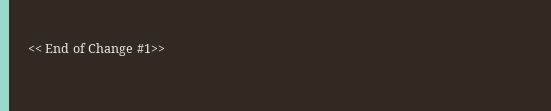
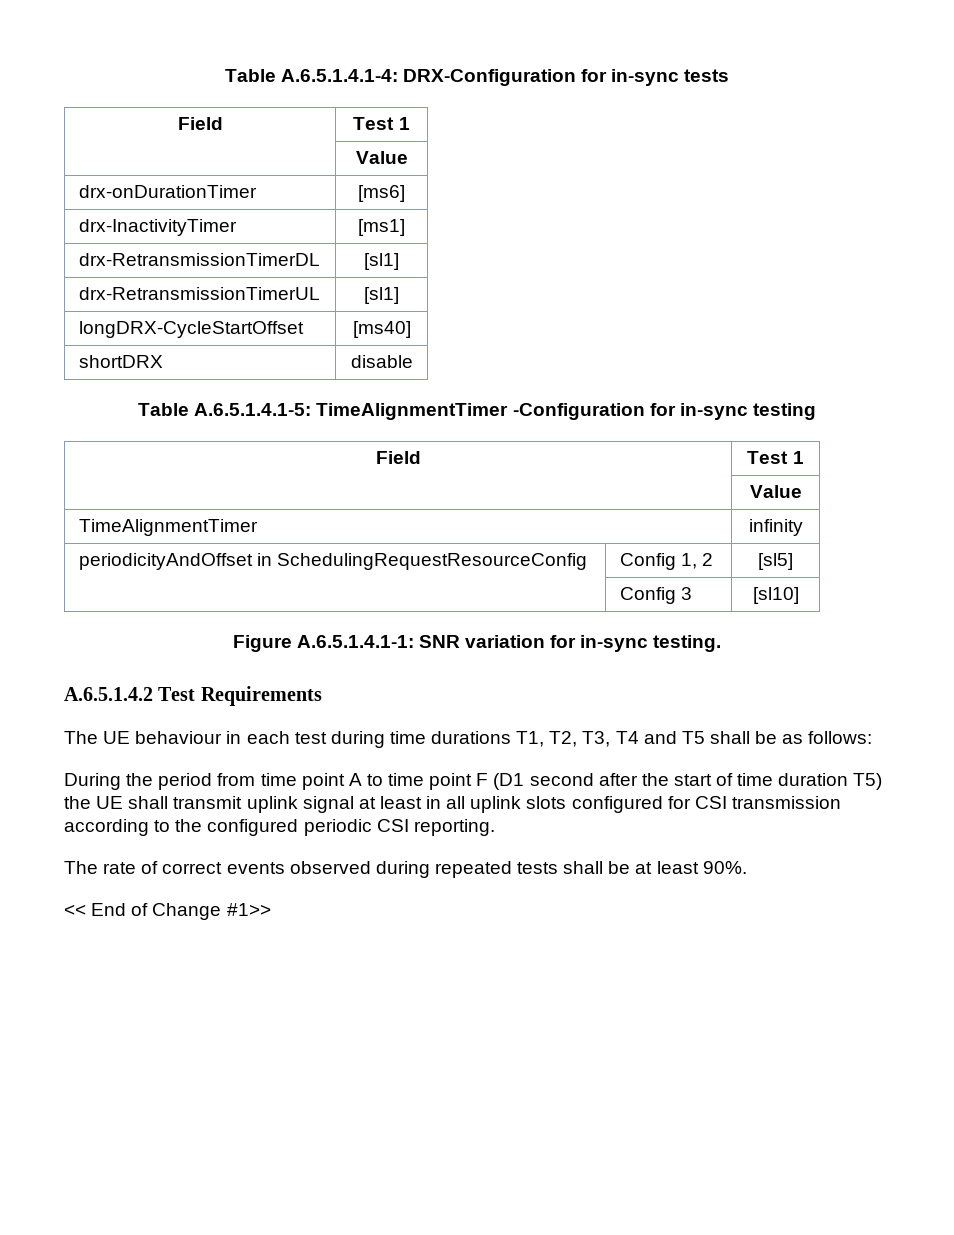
+ Table A.6.5.1.4.1-4: DRX-Configuration for in-sync tests
+ Field | Test 1
+ | Value
+ drx-onDurationTimer | [ms6]
+ drx-InactivityTimer | [ms1]
+ drx-RetransmissionTimerDL | [sl1]
+ drx-RetransmissionTimerUL | [sl1]
+ longDRX-CycleStartOffset | [ms40]
+ shortDRX | disable
+ Table A.6.5.1.4.1-5: TimeAlignmentTimer -Configuration for in-sync testing
+ Field | Test 1
+ | Value
+ TimeAlignmentTimer | infinity
+ periodicityAndOffset in SchedulingRequestResourceConfig | Config 1, 2 | [sl5]
+ | Config 3 | [sl10]
+ Figure A.6.5.1.4.1-1: SNR variation for in-sync testing.
+ A.6.5.1.4.2 Test Requirements
+ The UE behaviour in each test during time durations T1, T2, T3, T4 and T5 shall be as follows:
+ During the period from time point A to time point F (D1 second after the start of time duration T5) the UE shall transmit uplink signal at least in all uplink slots configured for CSI transmission according to the configured periodic CSI reporting.
+ The rate of correct events observed during repeated tests shall be at least 90%.

